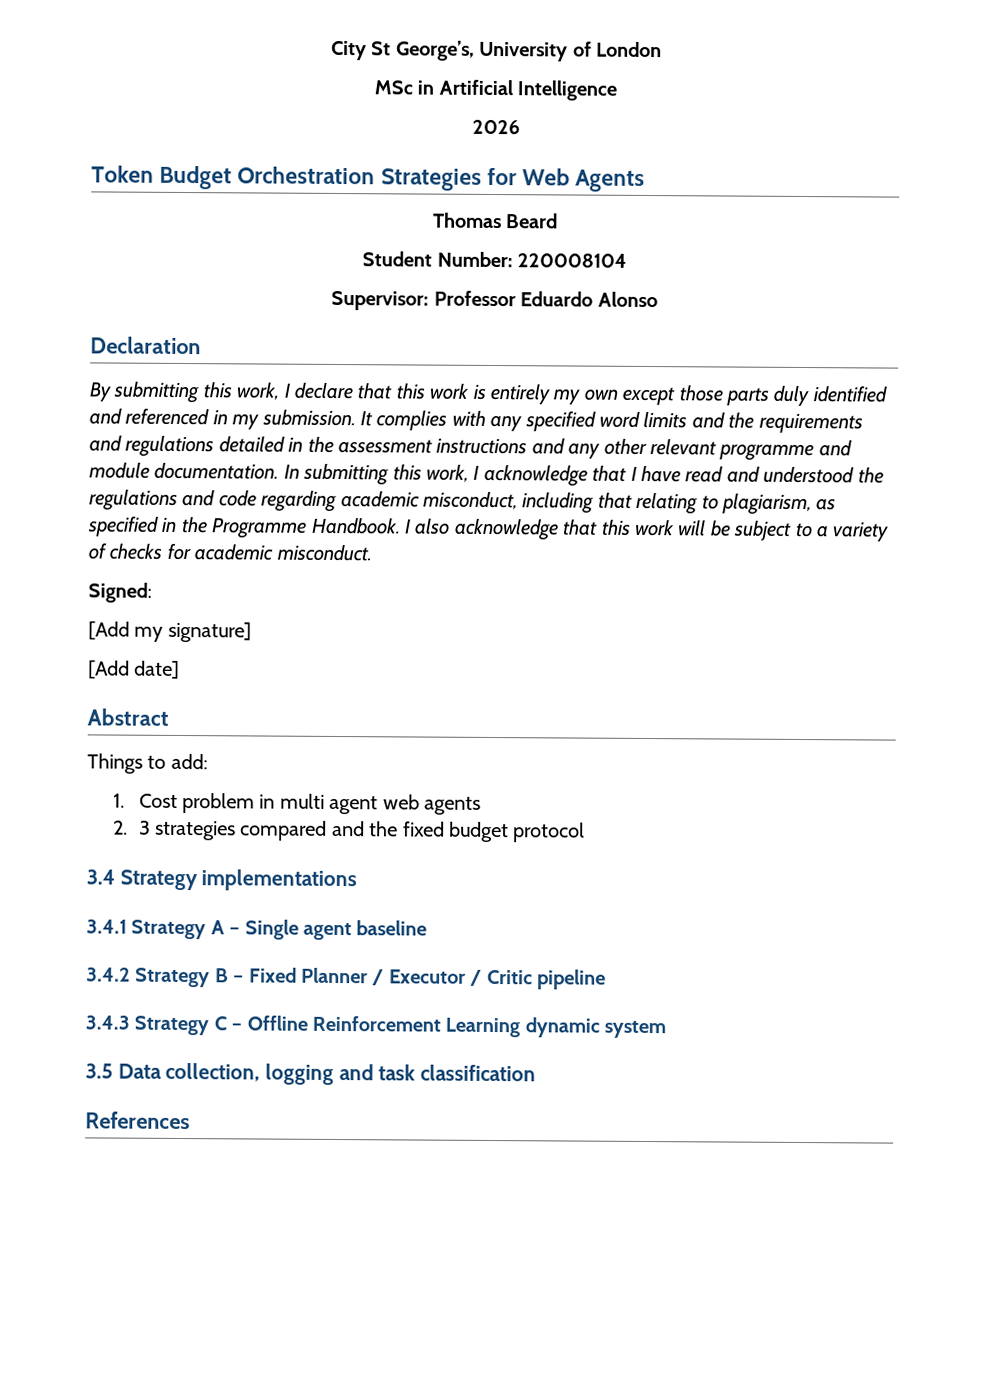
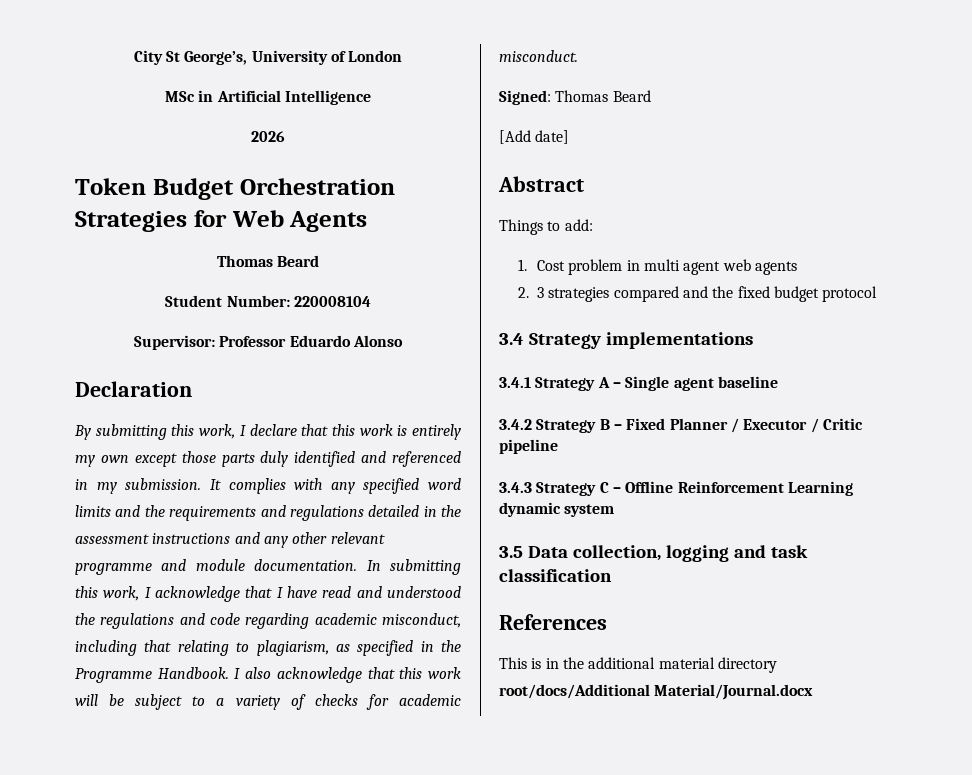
- Signed:
- [Add my signature]
+ Signed: Thomas Beard
+ This is in the additional material directory root/docs/Additional Material/Journal.docx

